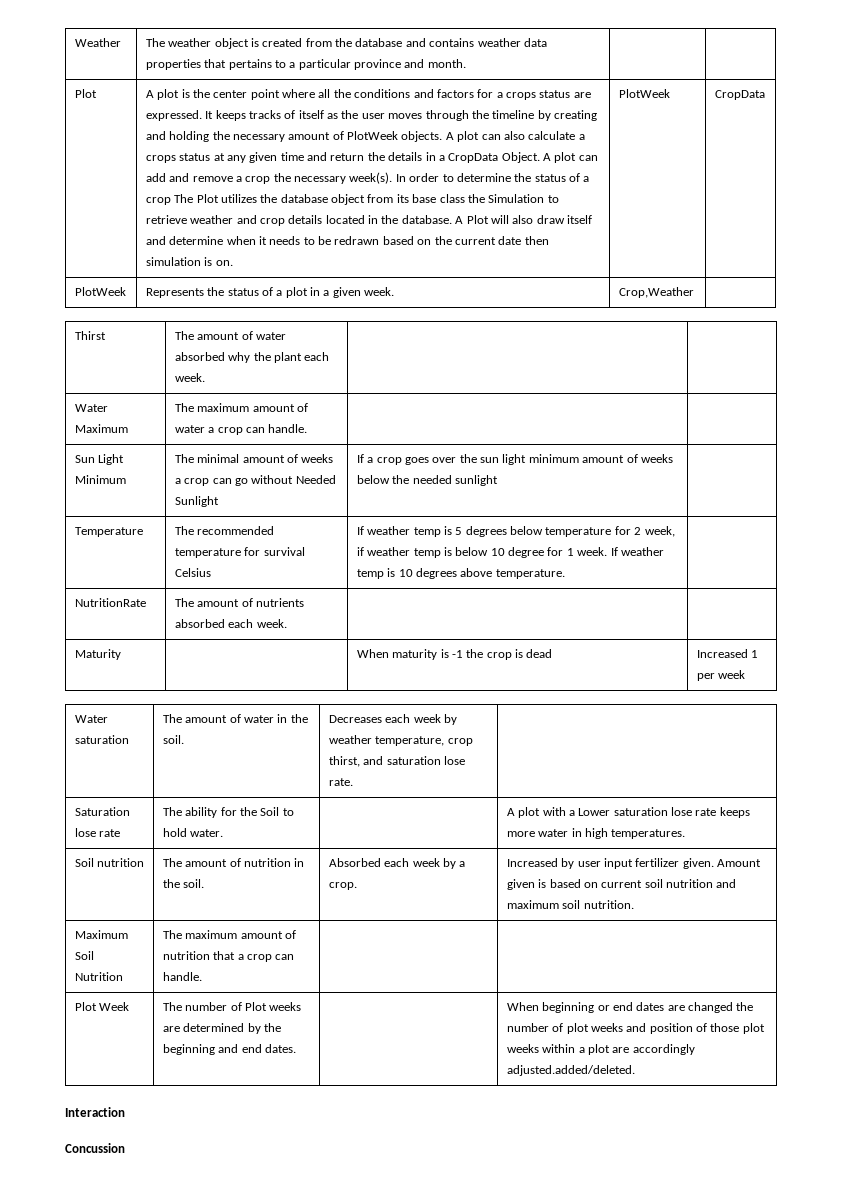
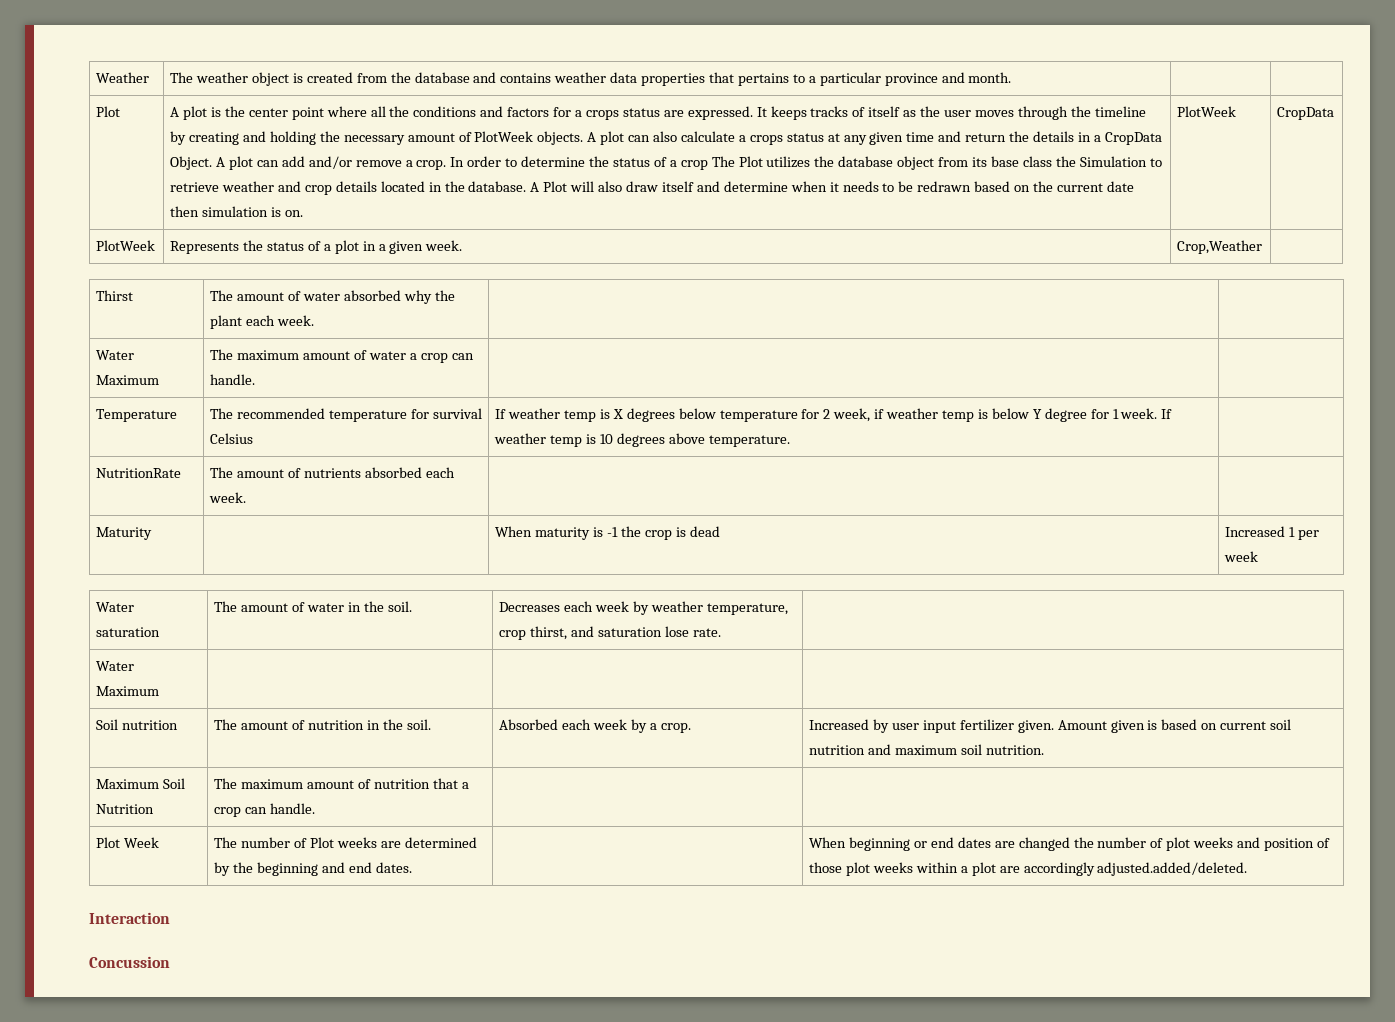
- A plot can add and remove a crop the necessary week(s).
+ A plot can add and/or remove a crop.
- Sun Light Minimum | The minimal amount of weeks a crop can go without Needed Sunlight | If a crop goes over the sun light minimum amount of weeks below the needed sunlight |
- Temperature | The recommended temperature for survival Celsius | If weather temp is 5 degrees below temperature for 2 week, if weather temp is below 10 degree for 1 week. If weather temp is 10 degrees above temperature. |
+ Temperature | The recommended temperature for survival Celsius | If weather temp is X degrees below temperature for 2 week, if weather temp is below Y degree for 1 week. If weather temp is 10 degrees above temperature. |
- Saturation lose rate | The ability for the Soil to hold water. | | A plot with a Lower saturation lose rate keeps more water in high temperatures.
+ Water Maximum | | |

